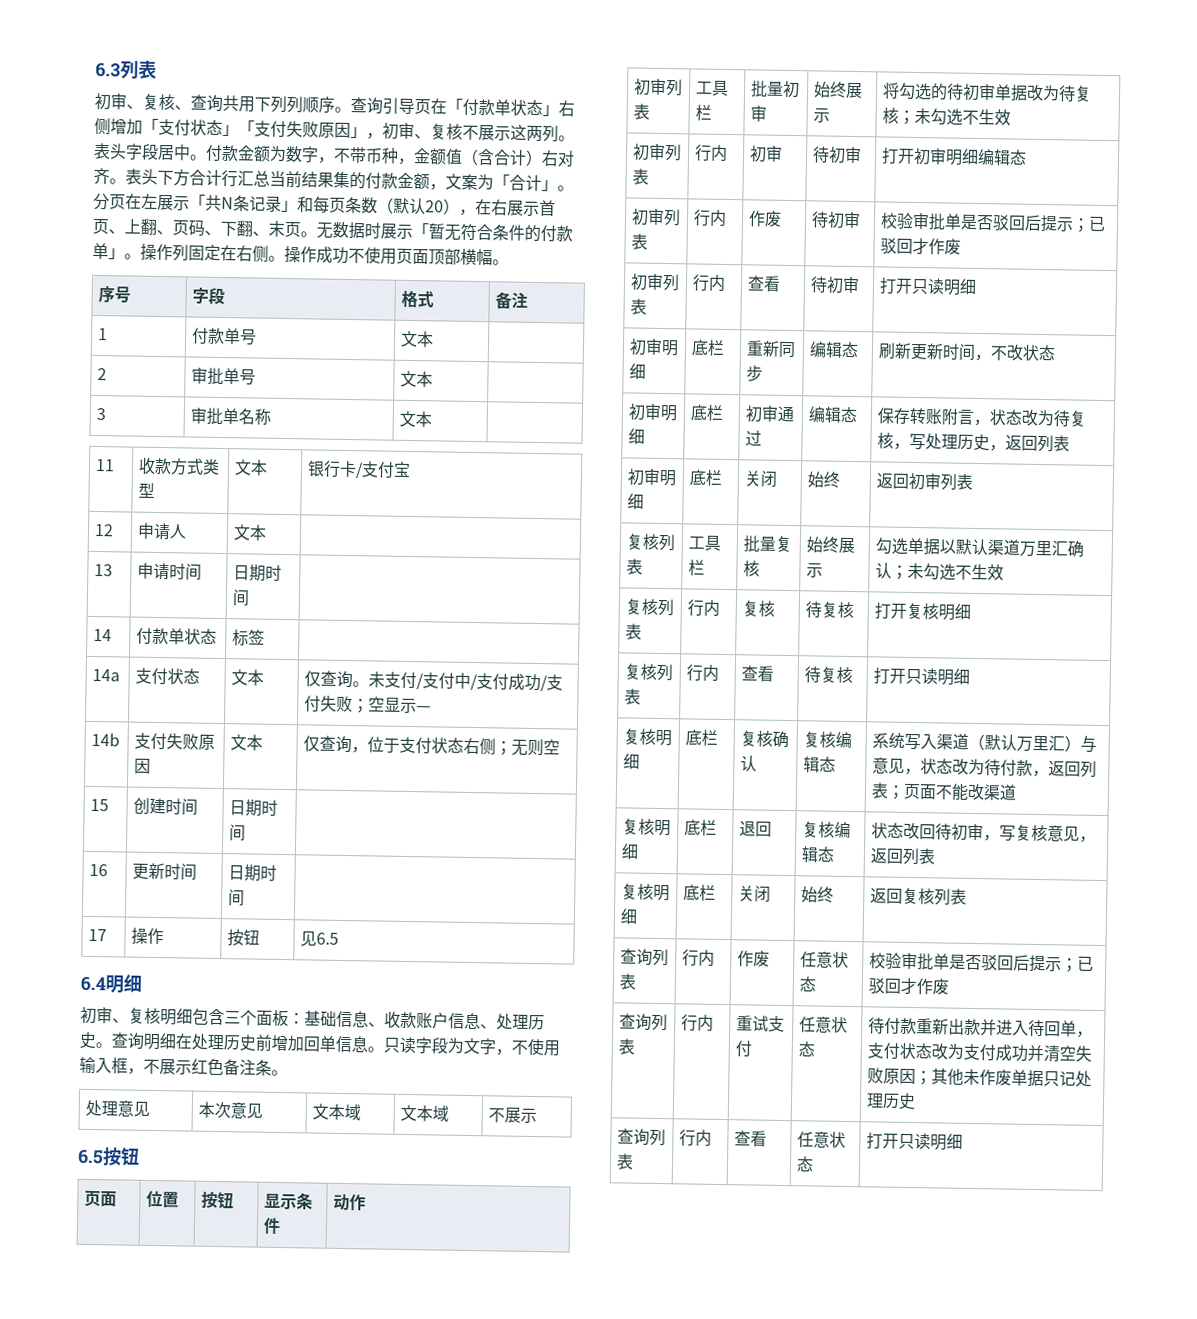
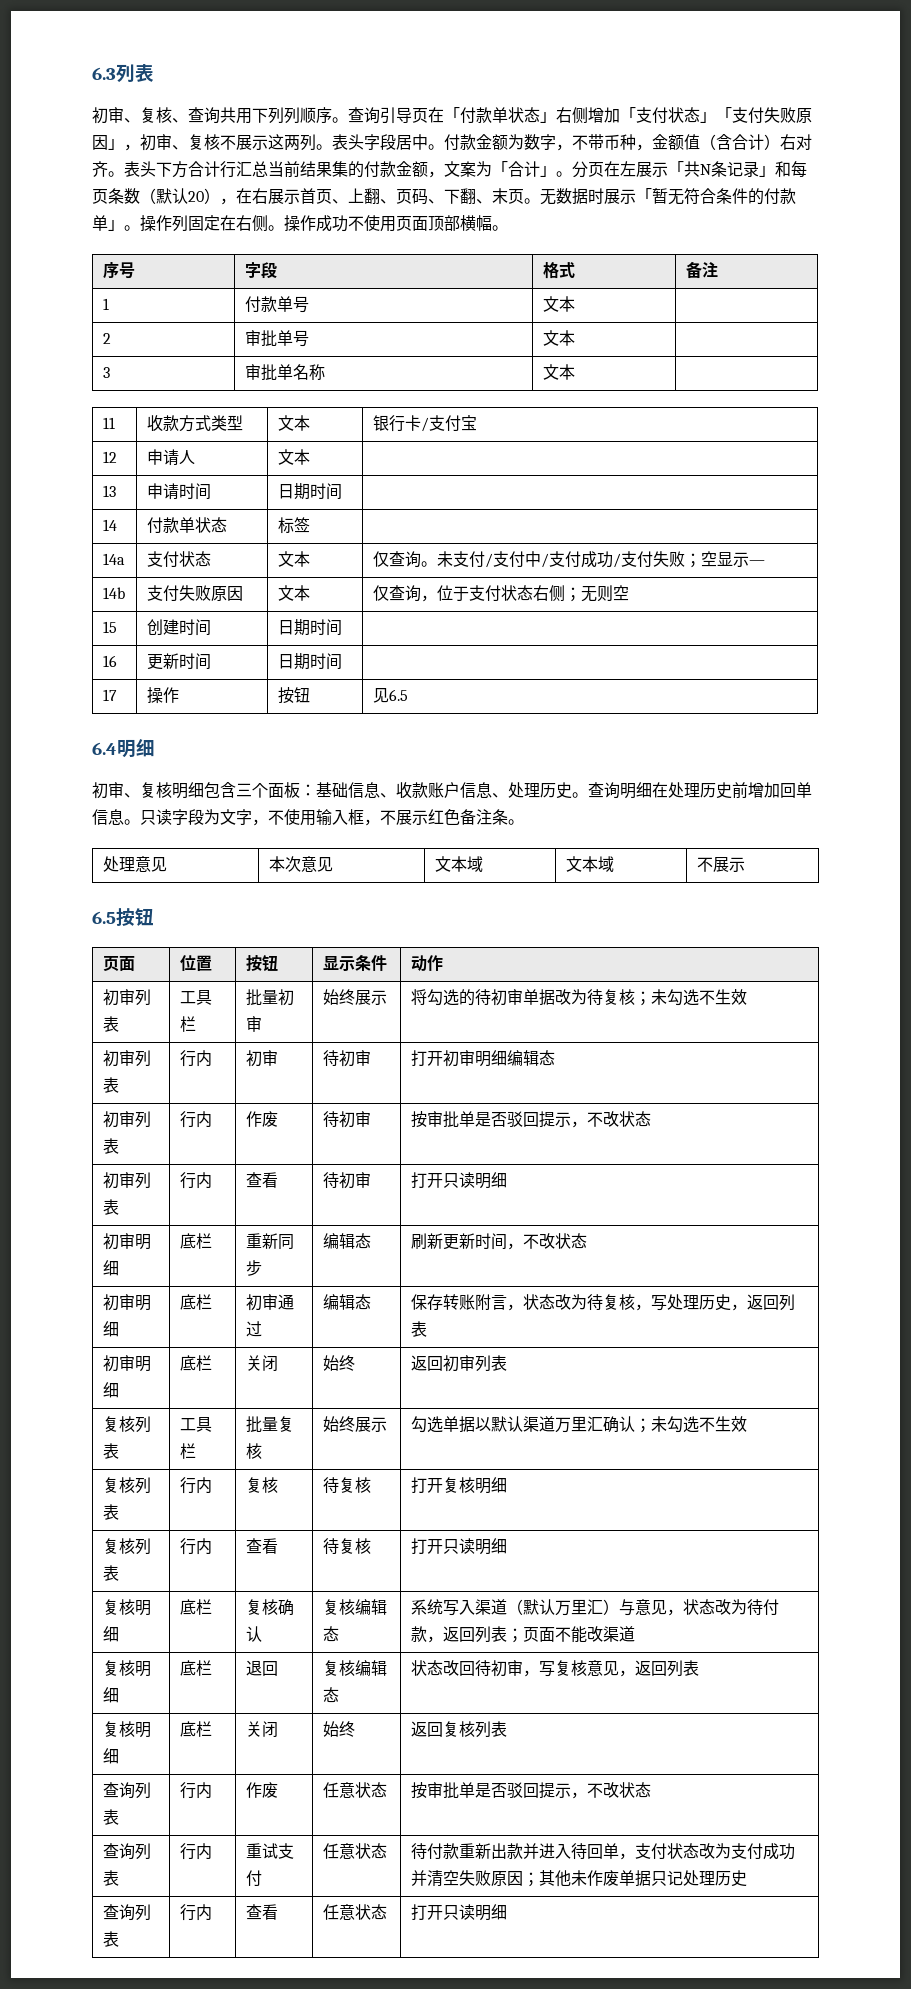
- 初审列表 | 行内 | 作废 | 待初审 | 校验审批单是否驳回后提示；已驳回才作废
+ 初审列表 | 行内 | 作废 | 待初审 | 按审批单是否驳回提示，不改状态
- 查询列表 | 行内 | 作废 | 任意状态 | 校验审批单是否驳回后提示；已驳回才作废
+ 查询列表 | 行内 | 作废 | 任意状态 | 按审批单是否驳回提示，不改状态

